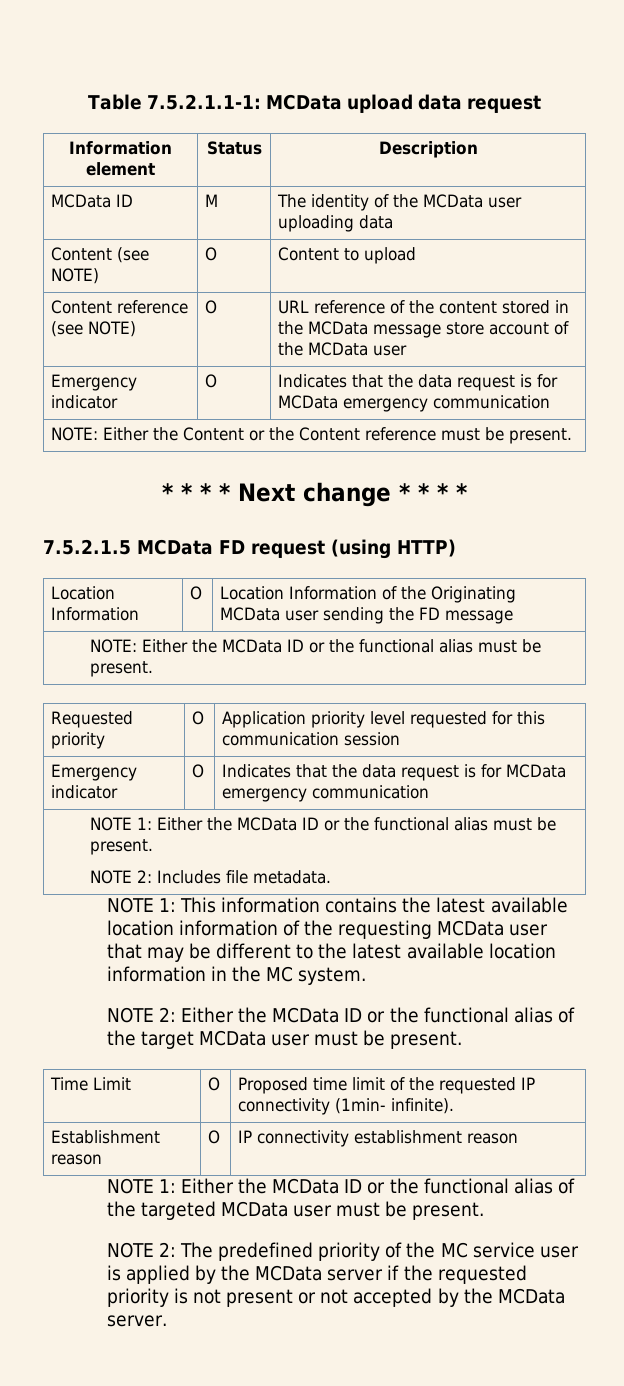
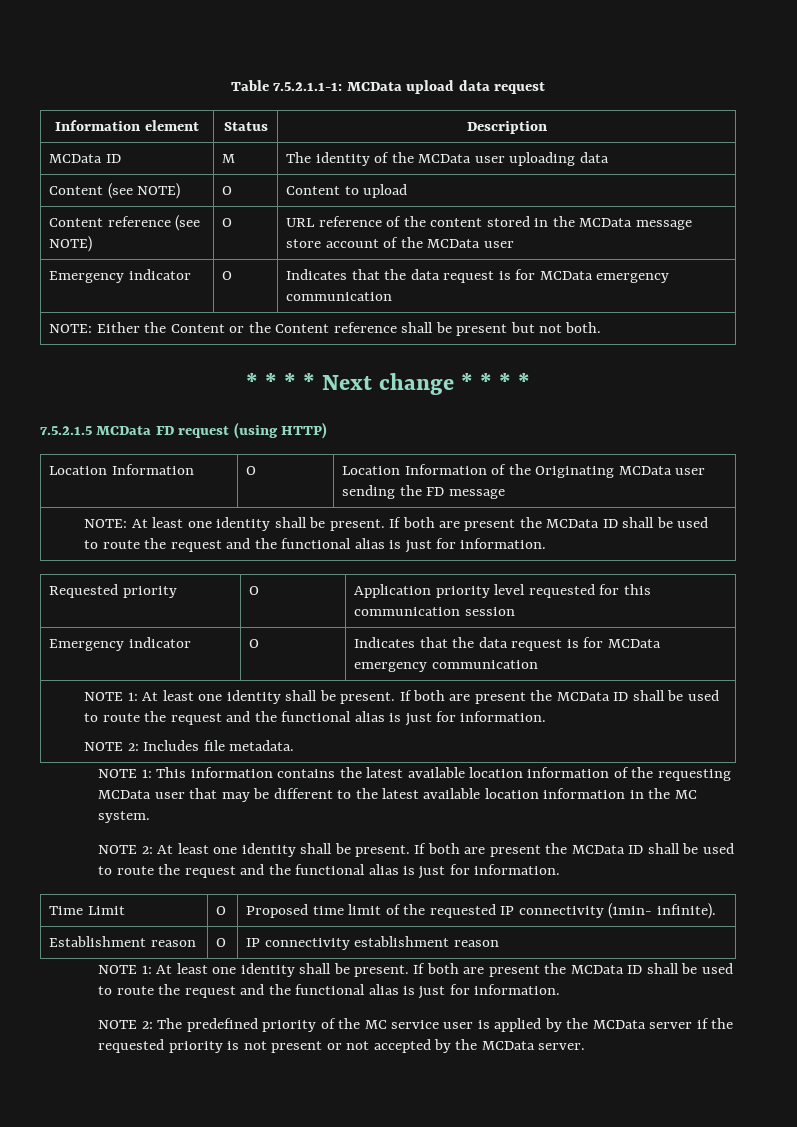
- NOTE: Either the Content or the Content reference must be present.
+ NOTE: Either the Content or the Content reference shall be present but not both.
- NOTE: Either the MCData ID or the functional alias must be present.
+ NOTE: At least one identity shall be present. If both are present the MCData ID shall be used to route the request and the functional alias is just for information.
  Requested priority | O | Application priority level requested for this communication session
  Emergency indicator | O | Indicates that the data request is for MCData emergency communication
- NOTE 1: Either the MCData ID or the functional alias must be present.
+ NOTE 1: At least one identity shall be present. If both are present the MCData ID shall be used to route the request and the functional alias is just for information.
- NOTE 2: Either the MCData ID or the functional alias of the target MCData user must be present.
+ NOTE 2: At least one identity shall be present. If both are present the MCData ID shall be used to route the request and the functional alias is just for information.
  Establishment reason | O | IP connectivity establishment reason
- NOTE 1: Either the MCData ID or the functional alias of the targeted MCData user must be present.
+ NOTE 1: At least one identity shall be present. If both are present the MCData ID shall be used to route the request and the functional alias is just for information.

